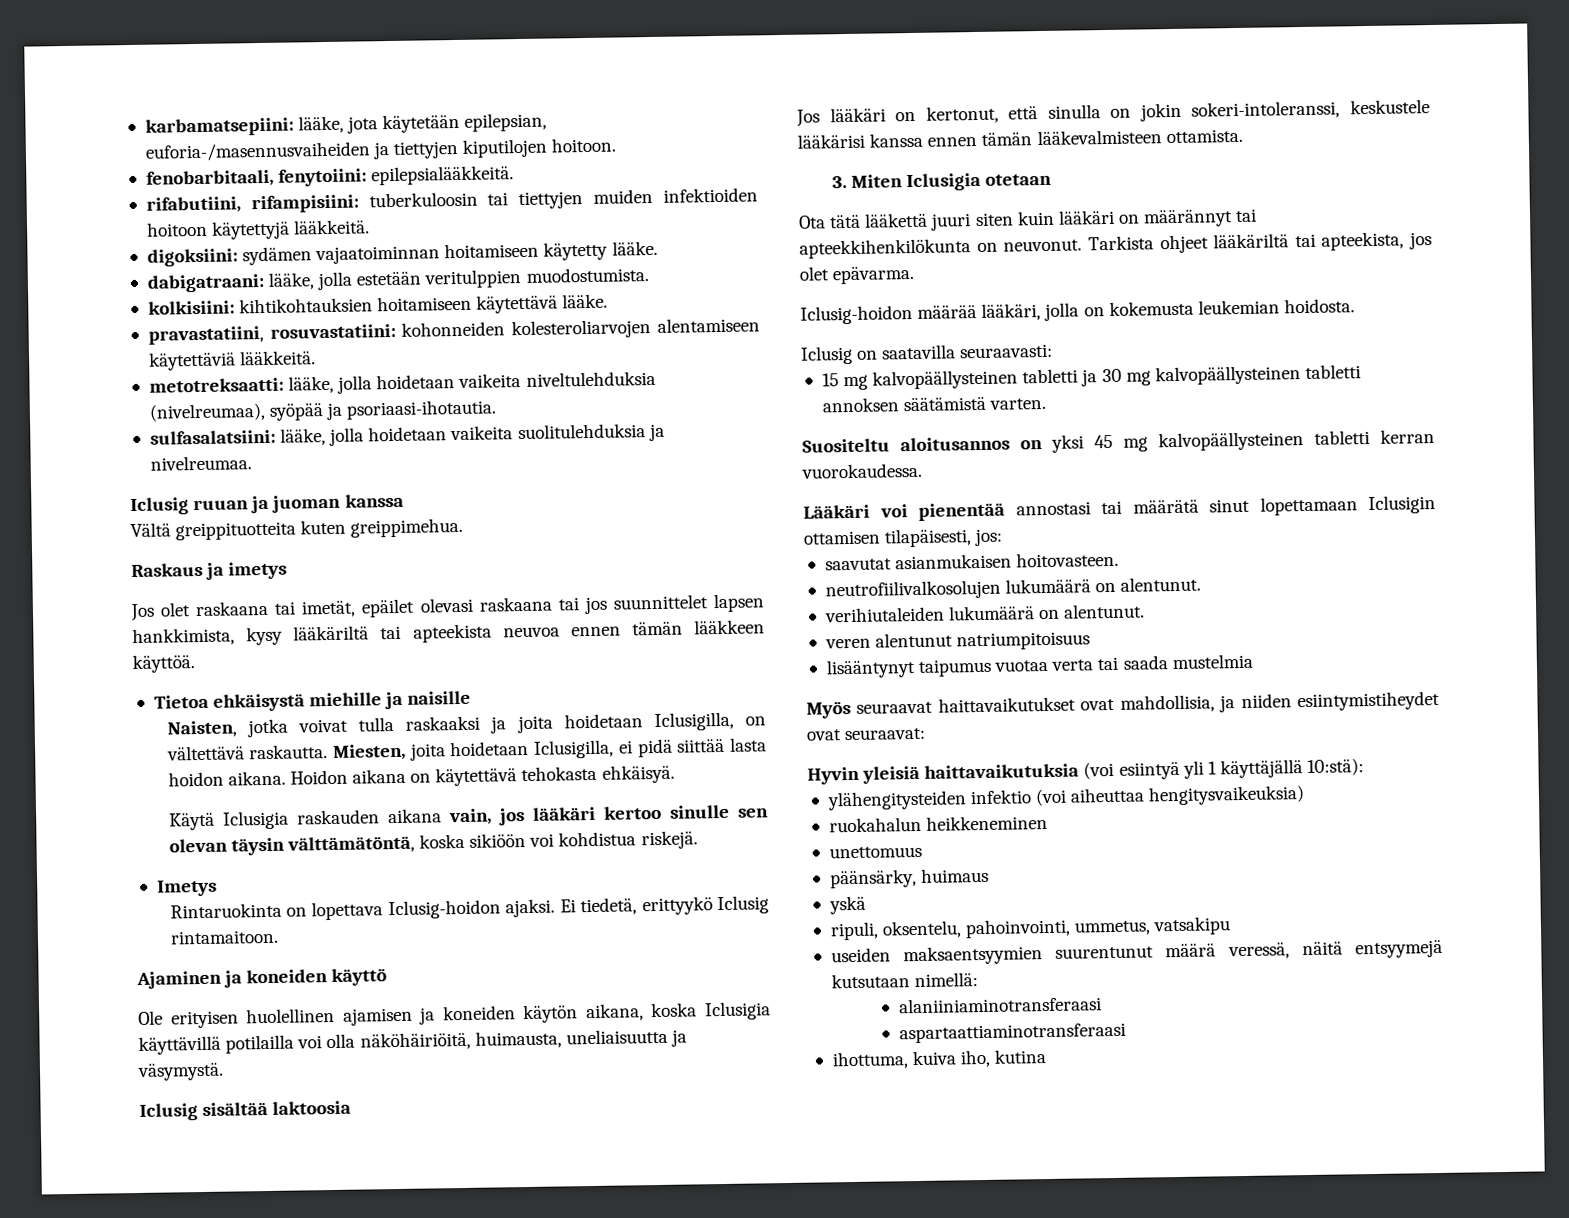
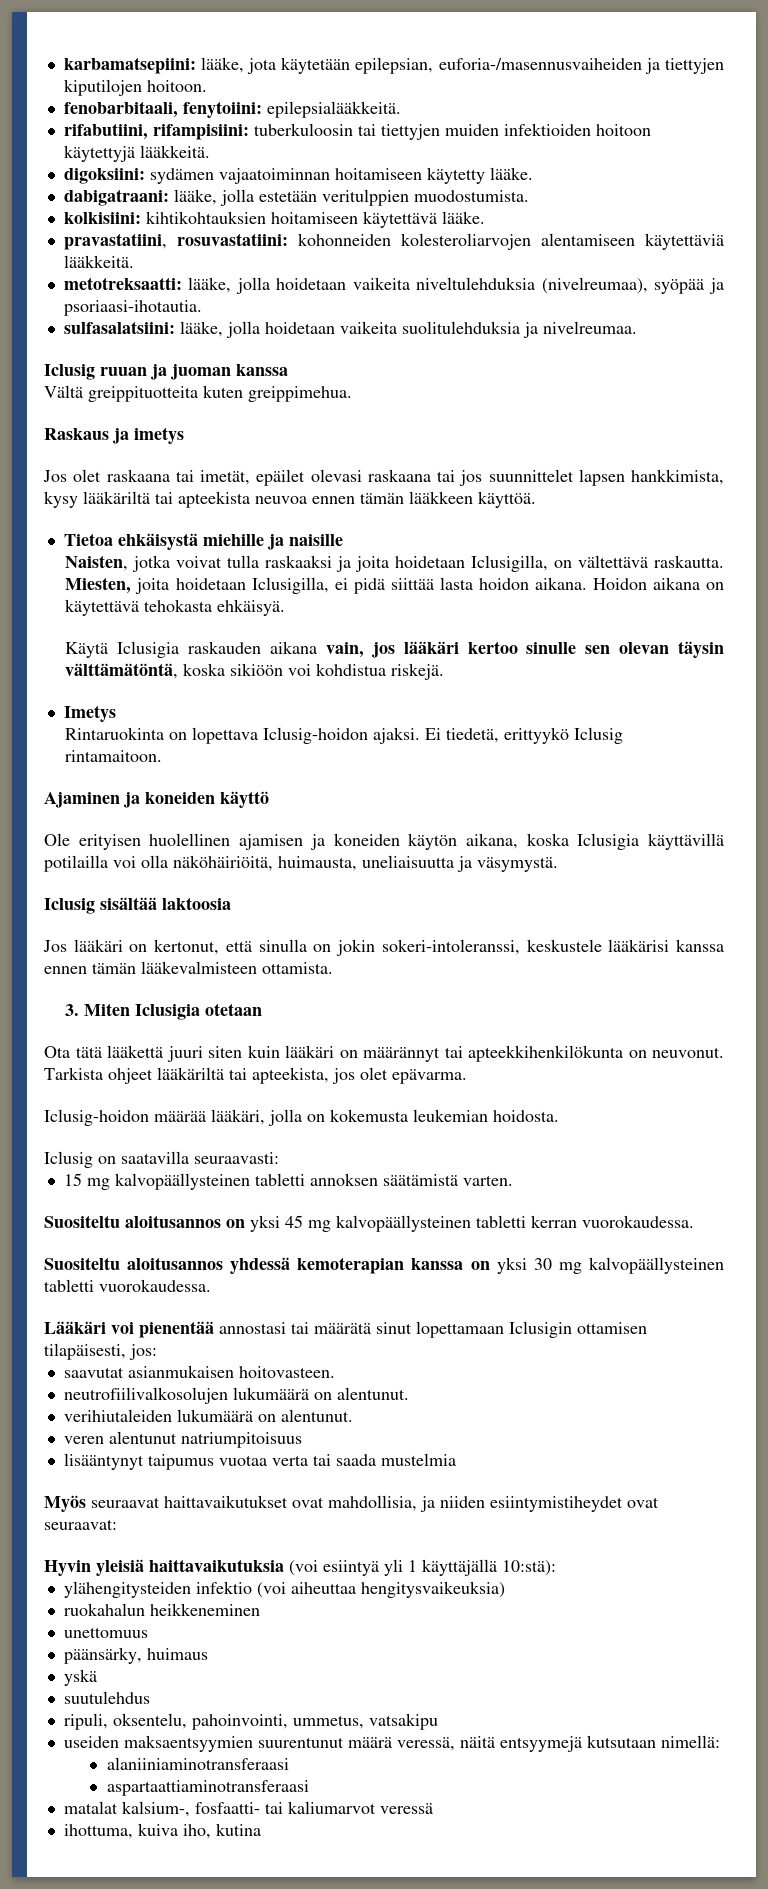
- 15 mg kalvopäällysteinen tabletti ja 30 mg kalvopäällysteinen tabletti annoksen säätämistä varten.
+ 15 mg kalvopäällysteinen tabletti annoksen säätämistä varten.
+ Suositeltu aloitusannos yhdessä kemoterapian kanssa on yksi 30 mg kalvopäällysteinen tabletti vuorokaudessa.
+ suutulehdus
+ matalat kalsium-, fosfaatti- tai kaliumarvot veressä

